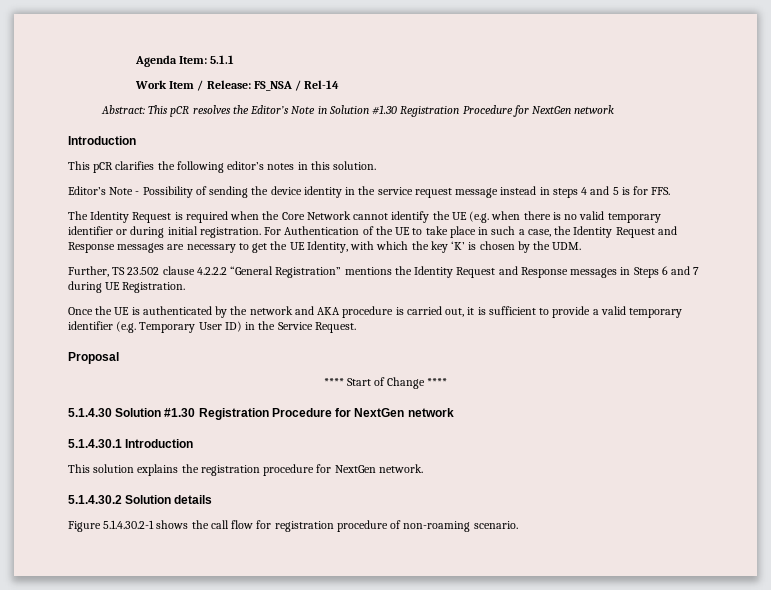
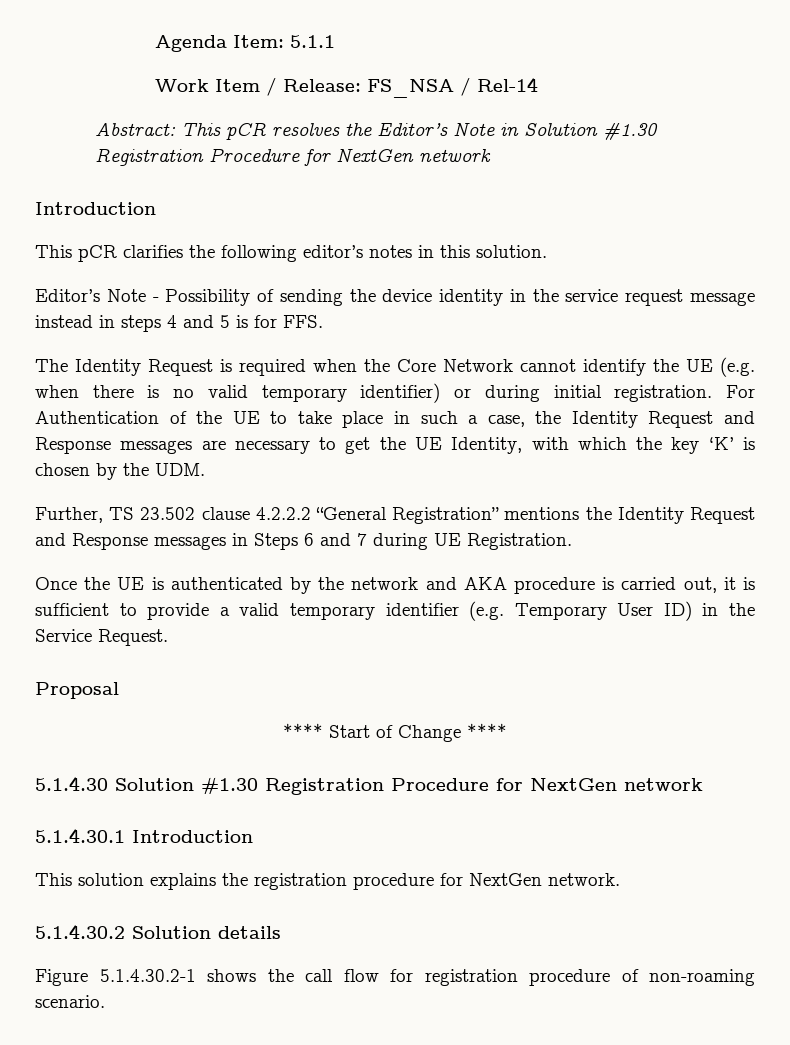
- The Identity Request is required when the Core Network cannot identify the UE (e.g. when there is no valid temporary identifier or during initial registration.
+ The Identity Request is required when the Core Network cannot identify the UE (e.g. when there is no valid temporary identifier) or during initial registration.

